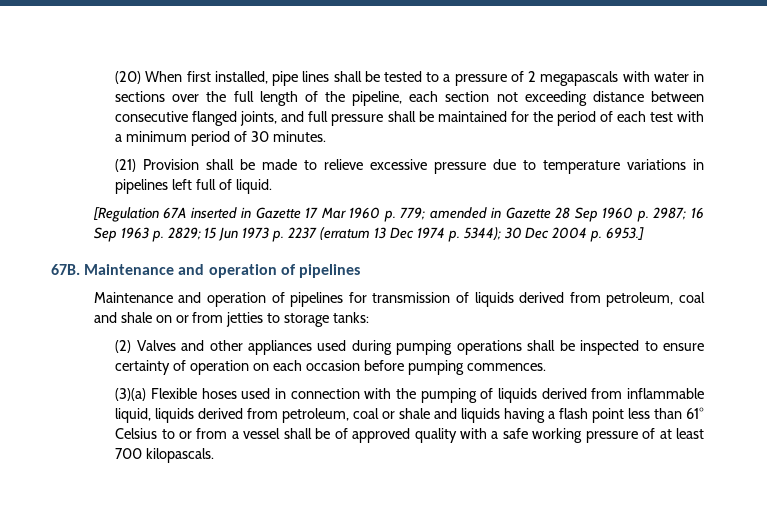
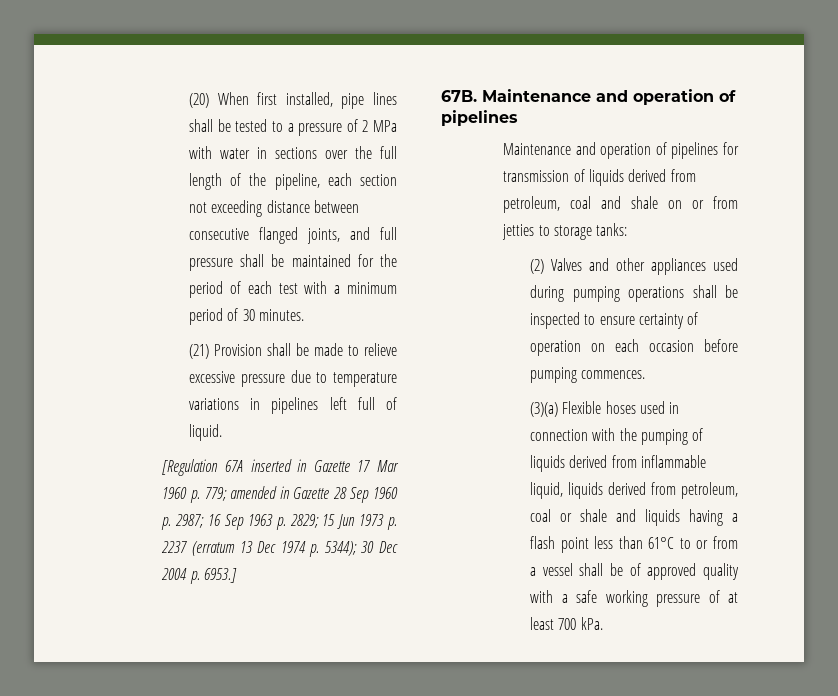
- (20) When first installed, pipe lines shall be tested to a pressure of 2 megapascals with water in sections over the full length of the pipeline, each section not exceeding distance between consecutive flanged joints, and full pressure shall be maintained for the period of each test with a minimum period of 30 minutes.
+ (20) When first installed, pipe lines shall be tested to a pressure of 2 MPa with water in sections over the full length of the pipeline, each section not exceeding distance between consecutive flanged joints, and full pressure shall be maintained for the period of each test with a minimum period of 30 minutes.
- (3)(a) Flexible hoses used in connection with the pumping of liquids derived from inflammable liquid, liquids derived from petroleum, coal or shale and liquids having a flash point less than 61° Celsius to or from a vessel shall be of approved quality with a safe working pressure of at least 700 kilopascals.
+ (3)(a) Flexible hoses used in connection with the pumping of liquids derived from inflammable liquid, liquids derived from petroleum, coal or shale and liquids having a flash point less than 61°C to or from a vessel shall be of approved quality with a safe working pressure of at least 700 kPa.

